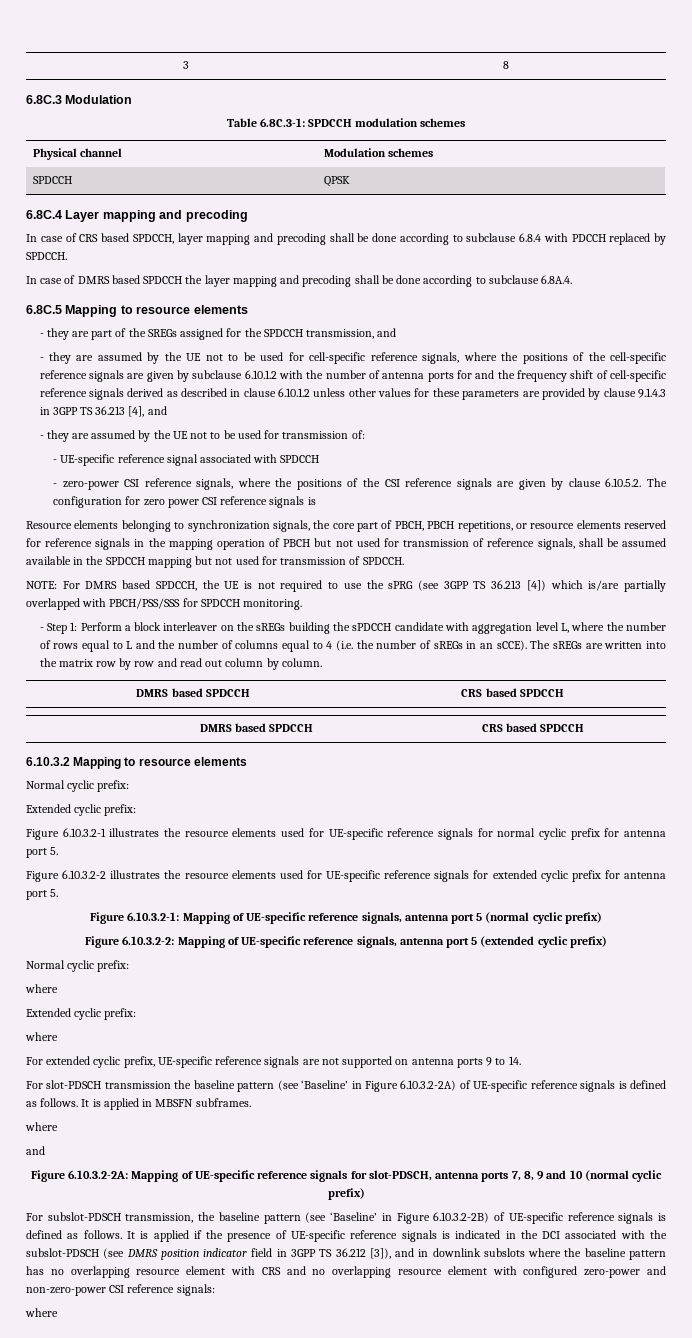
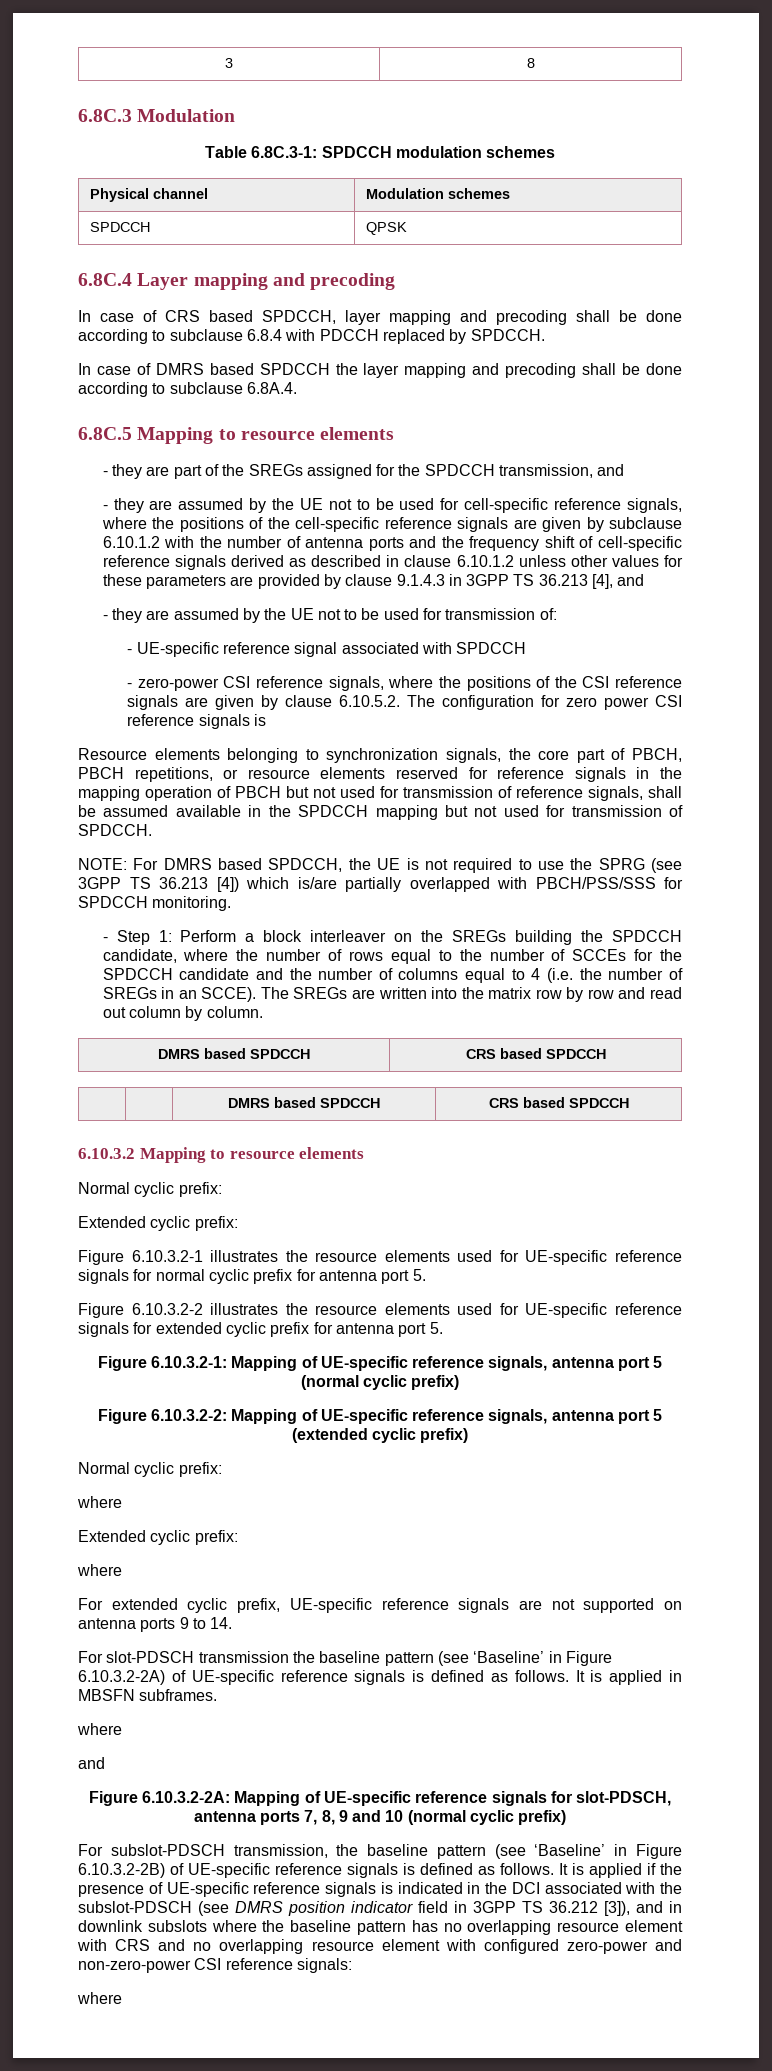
- - they are assumed by the UE not to be used for cell-specific reference signals, where the positions of the cell-specific reference signals are given by subclause 6.10.1.2 with the number of antenna ports for and the frequency shift of cell-specific reference signals derived as described in clause 6.10.1.2 unless other values for these parameters are provided by clause 9.1.4.3 in 3GPP TS 36.213 [4], and
+ - they are assumed by the UE not to be used for cell-specific reference signals, where the positions of the cell-specific reference signals are given by subclause 6.10.1.2 with the number of antenna ports and the frequency shift of cell-specific reference signals derived as described in clause 6.10.1.2 unless other values for these parameters are provided by clause 9.1.4.3 in 3GPP TS 36.213 [4], and
- NOTE: For DMRS based SPDCCH, the UE is not required to use the sPRG (see 3GPP TS 36.213 [4]) which is/are partially overlapped with PBCH/PSS/SSS for SPDCCH monitoring.
+ NOTE: For DMRS based SPDCCH, the UE is not required to use the SPRG (see 3GPP TS 36.213 [4]) which is/are partially overlapped with PBCH/PSS/SSS for SPDCCH monitoring.
- - Step 1: Perform a block interleaver on the sREGs building the sPDCCH candidate with aggregation level L, where the number of rows equal to L and the number of columns equal to 4 (i.e. the number of sREGs in an sCCE). The sREGs are written into the matrix row by row and read out column by column.
+ - Step 1: Perform a block interleaver on the SREGs building the SPDCCH candidate, where the number of rows equal to the number of SCCEs for the SPDCCH candidate and the number of columns equal to 4 (i.e. the number of SREGs in an SCCE). The SREGs are written into the matrix row by row and read out column by column.

